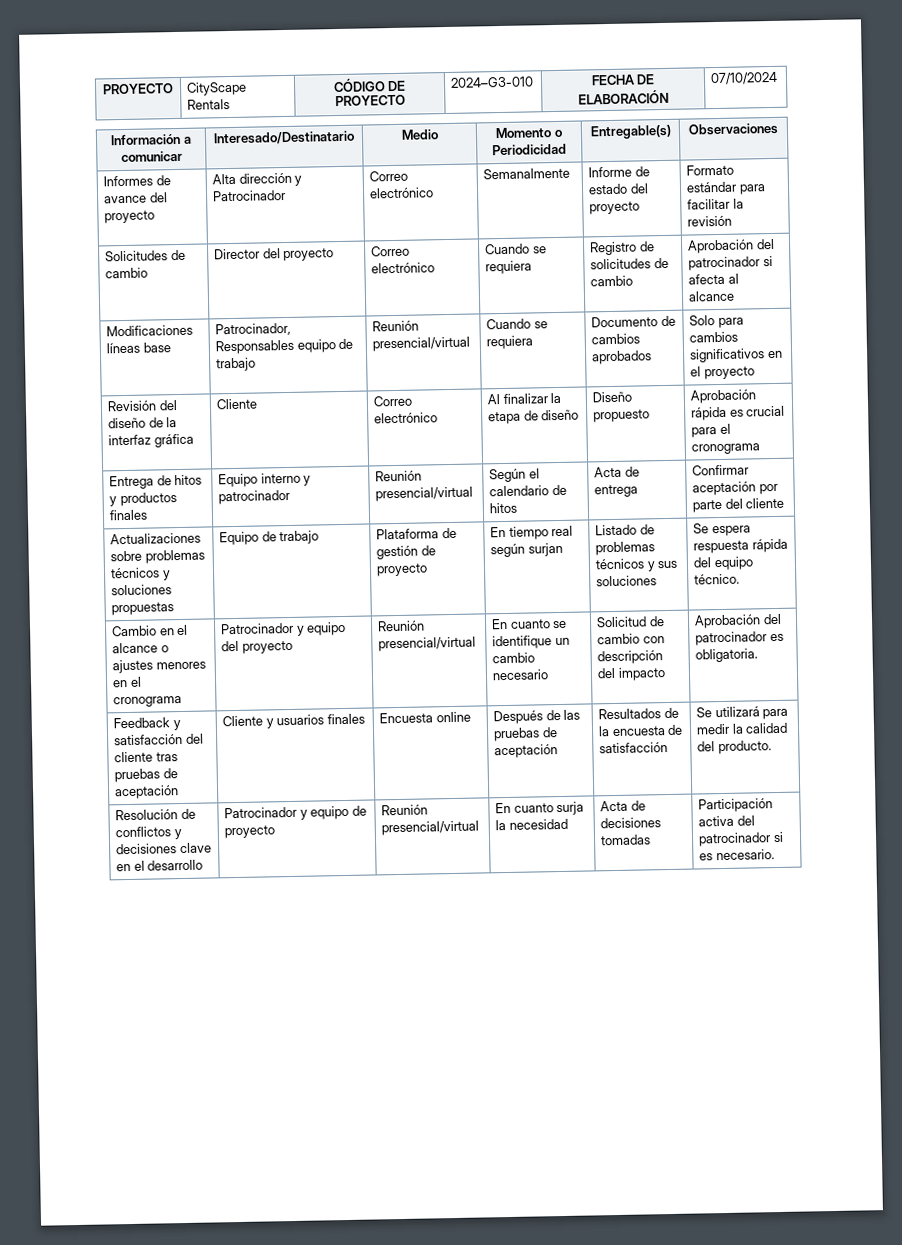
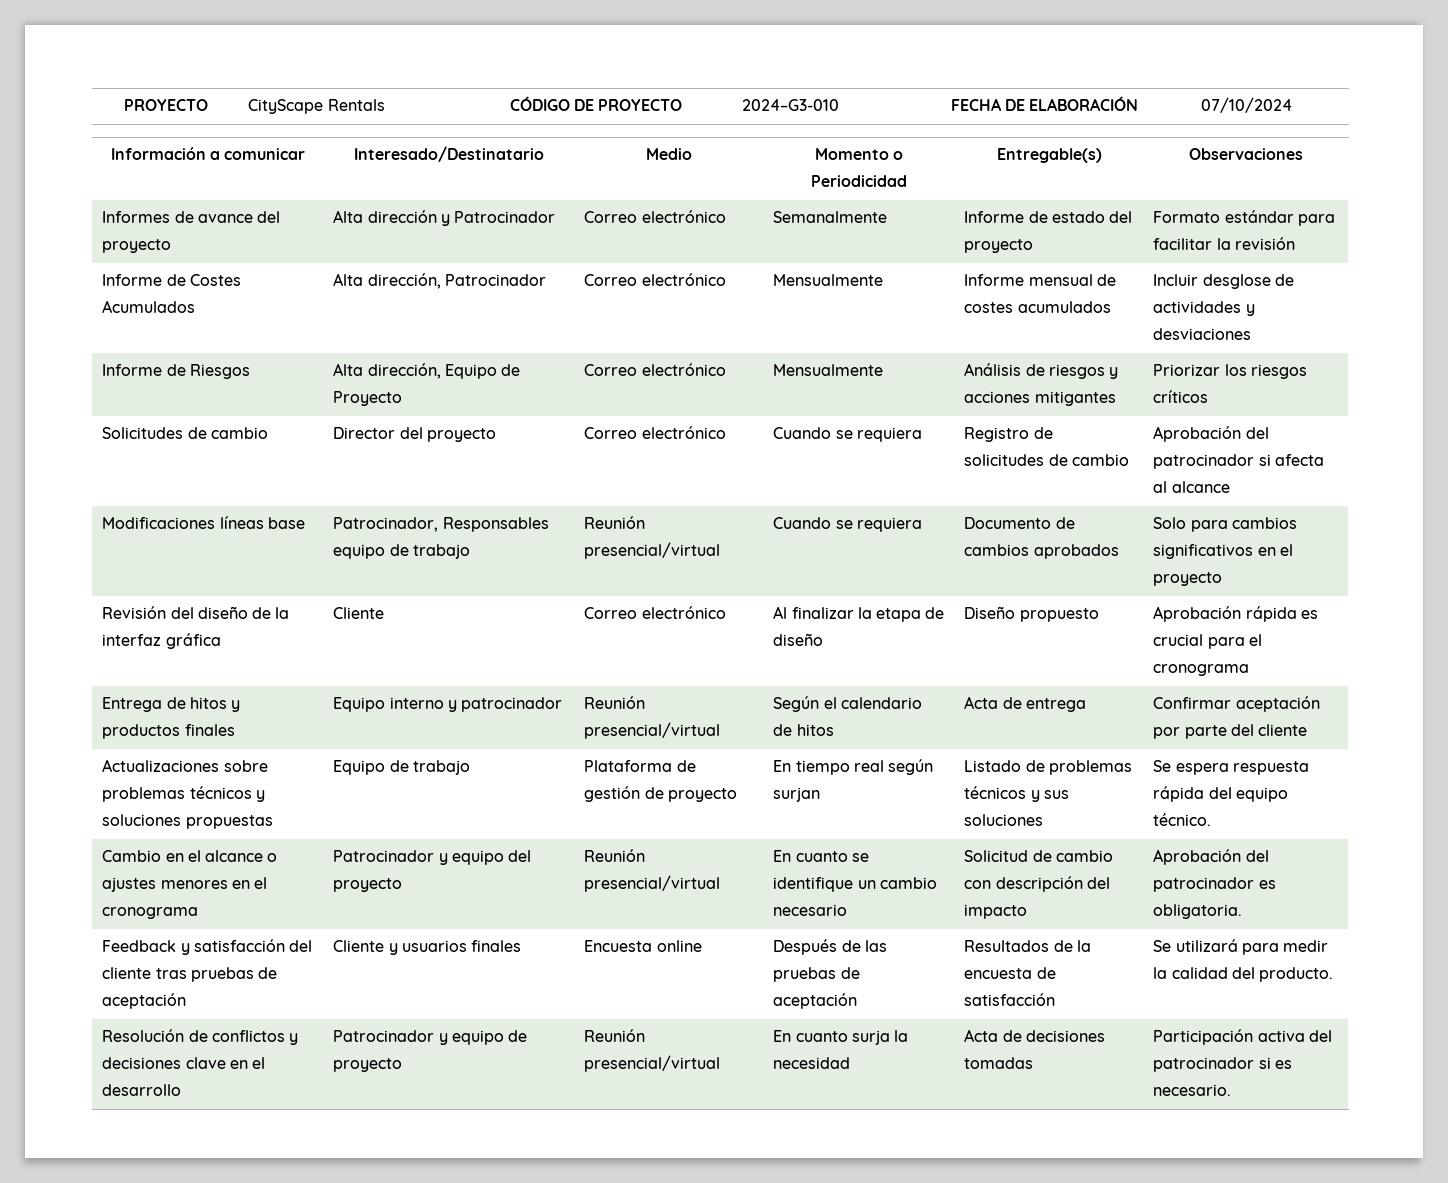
+ Informe de Costes Acumulados | Alta dirección, Patrocinador | Correo electrónico | Mensualmente | Informe mensual de costes acumulados | Incluir desglose de actividades y desviaciones
+ Informe de Riesgos | Alta dirección, Equipo de Proyecto | Correo electrónico | Mensualmente | Análisis de riesgos y acciones mitigantes | Priorizar los riesgos críticos

